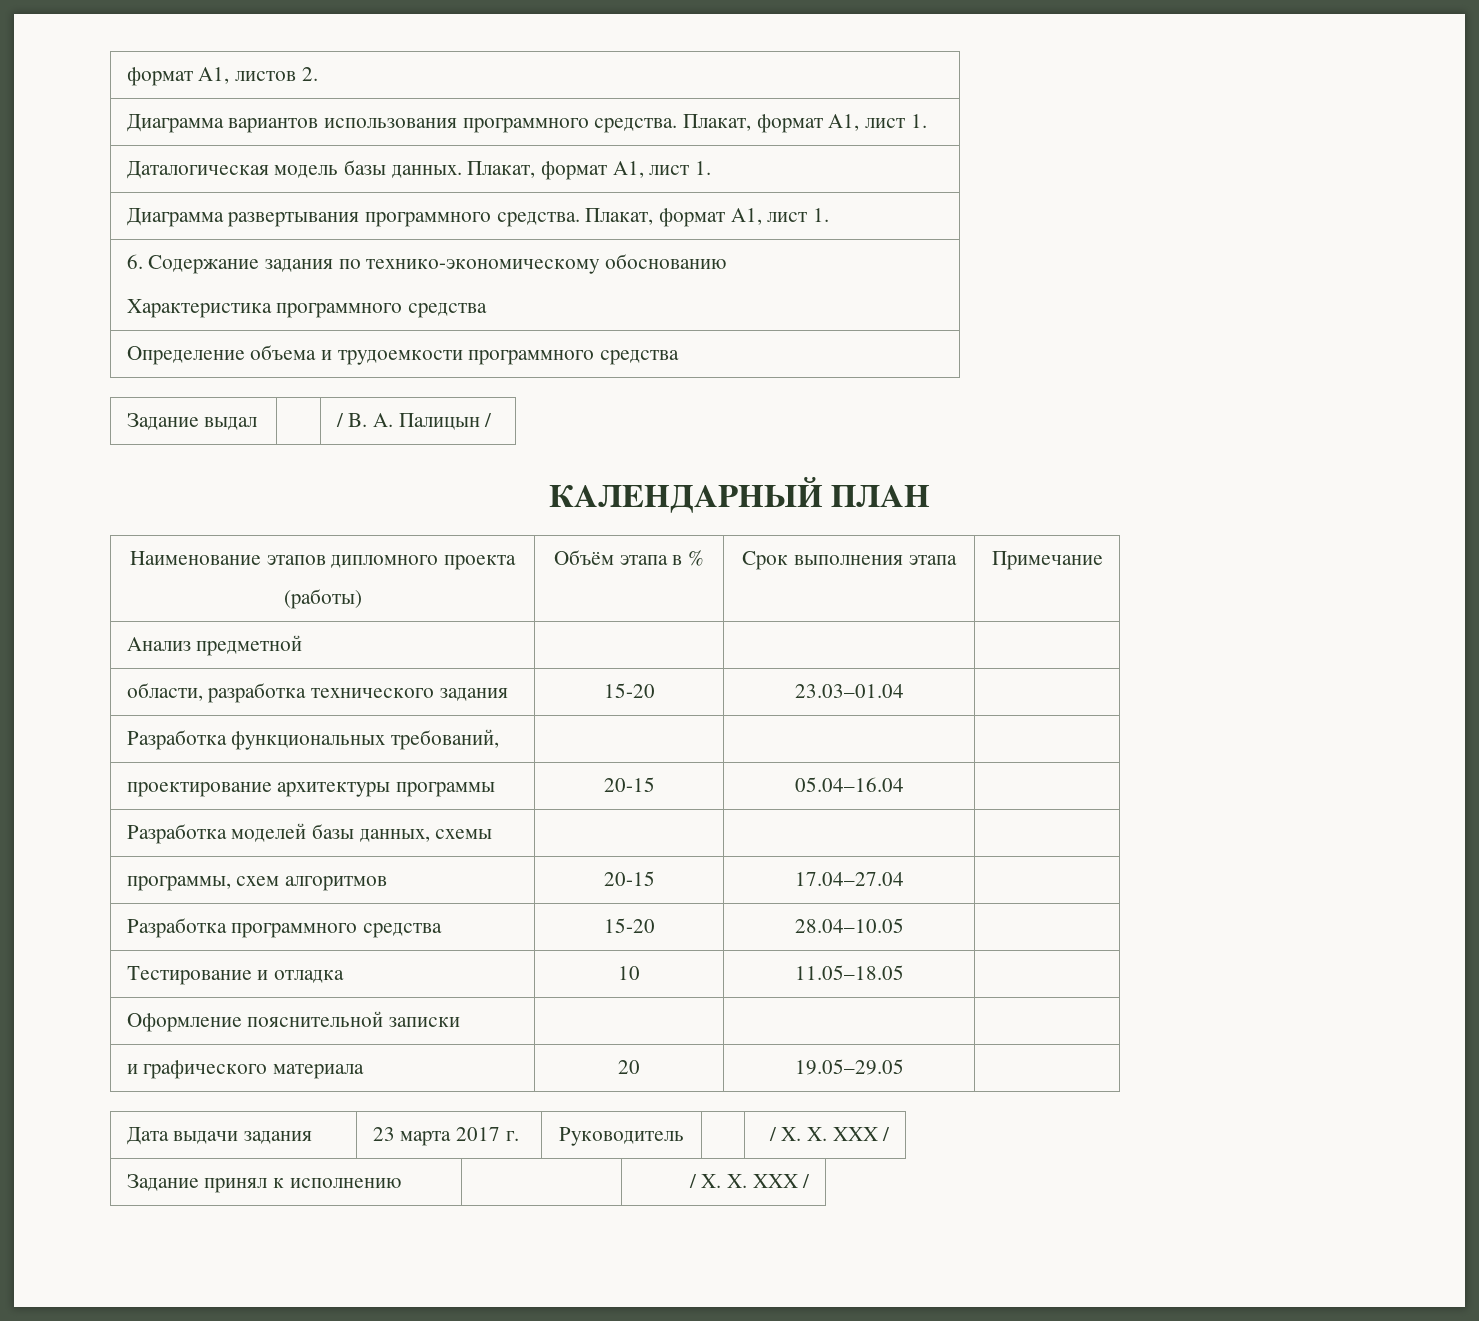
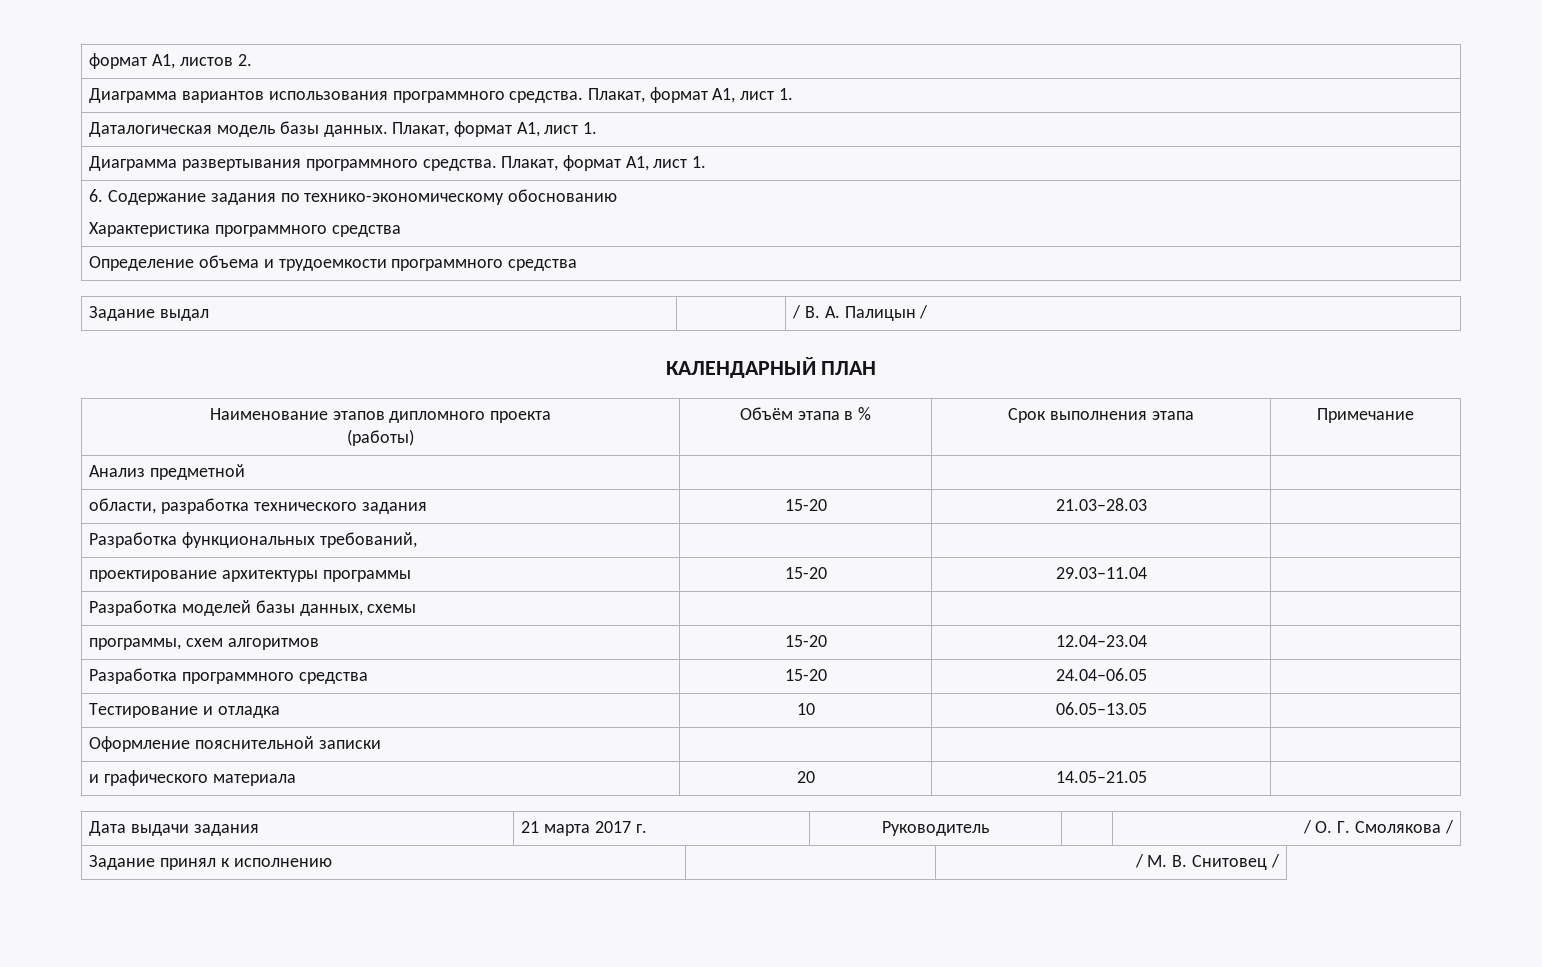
- области, разработка технического задания | 15-20 | 23.03–01.04 |
+ области, разработка технического задания | 15-20 | 21.03–28.03 |
- проектирование архитектуры программы | 20-15 | 05.04–16.04 |
+ проектирование архитектуры программы | 15-20 | 29.03–11.04 |
- программы, схем алгоритмов | 20-15 | 17.04–27.04 |
+ программы, схем алгоритмов | 15-20 | 12.04–23.04 |
- Разработка программного средства | 15-20 | 28.04–10.05 |
+ Разработка программного средства | 15-20 | 24.04–06.05 |
- Тестирование и отладка | 10 | 11.05–18.05 |
+ Тестирование и отладка | 10 | 06.05–13.05 |
- и графического материала | 20 | 19.05–29.05 |
+ и графического материала | 20 | 14.05–21.05 |
- Дата выдачи задания | 23 марта 2017 г. | Руководитель | | / X. X. XXX /
+ Дата выдачи задания | 21 марта 2017 г. | Руководитель | | / О. Г. Смолякова /
- Задание принял к исполнению | | / X. X. XXX /
+ Задание принял к исполнению | | / М. В. Снитовец /

